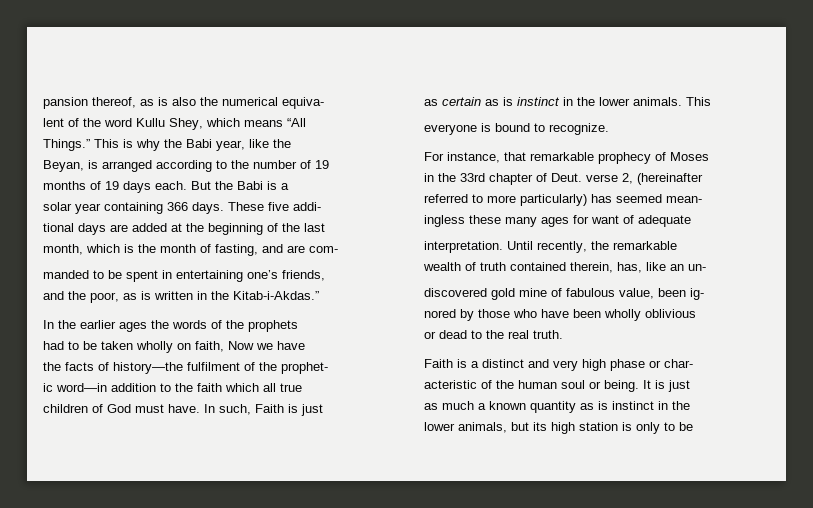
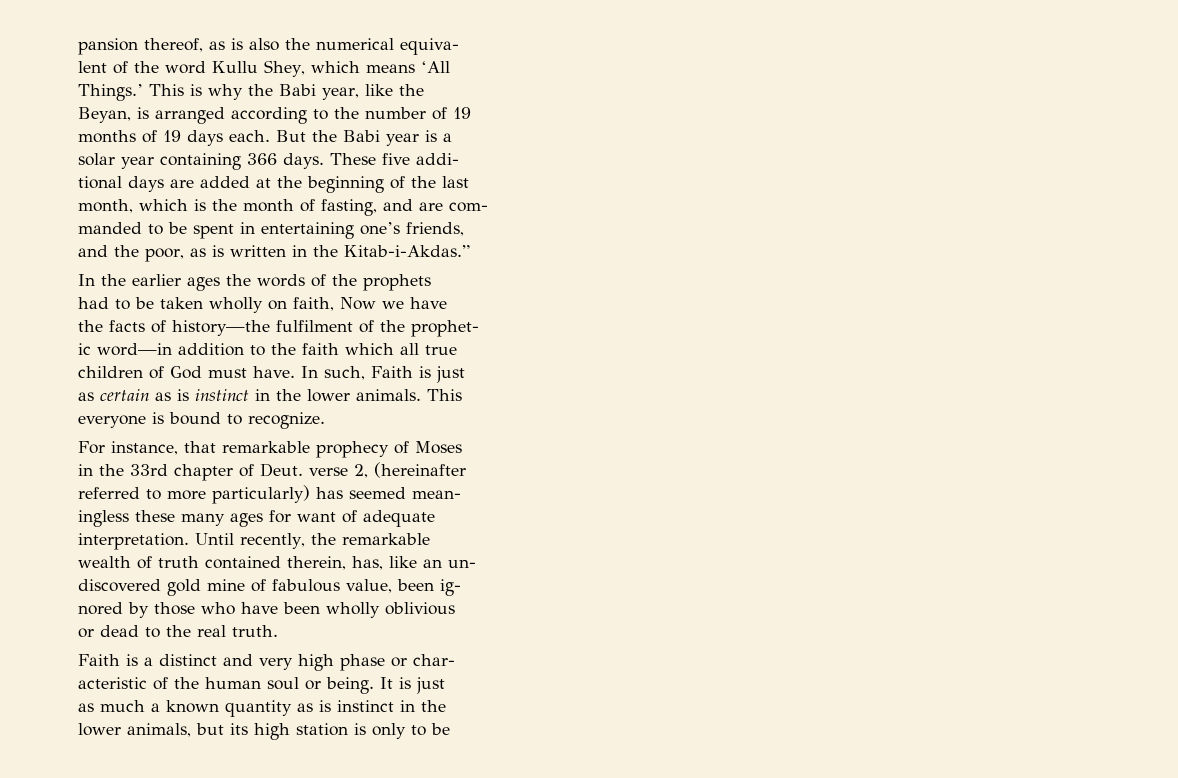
- lent of the word Kullu Shey, which means “All
- Things.”
+ lent of the word Kullu Shey, which means ‘All
+ Things.’
- But the Babi is a
+ But the Babi year is a

